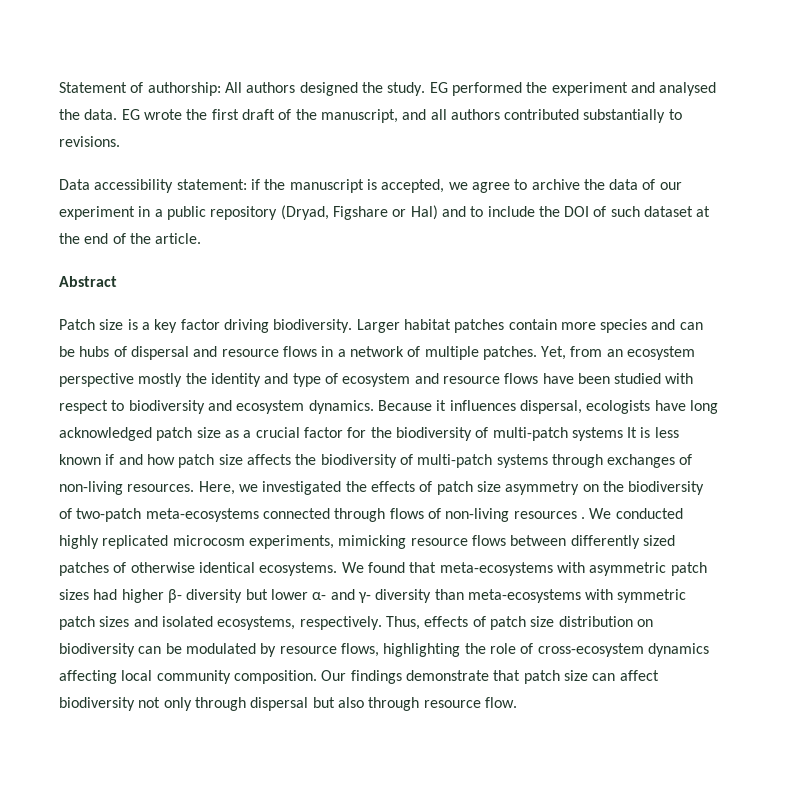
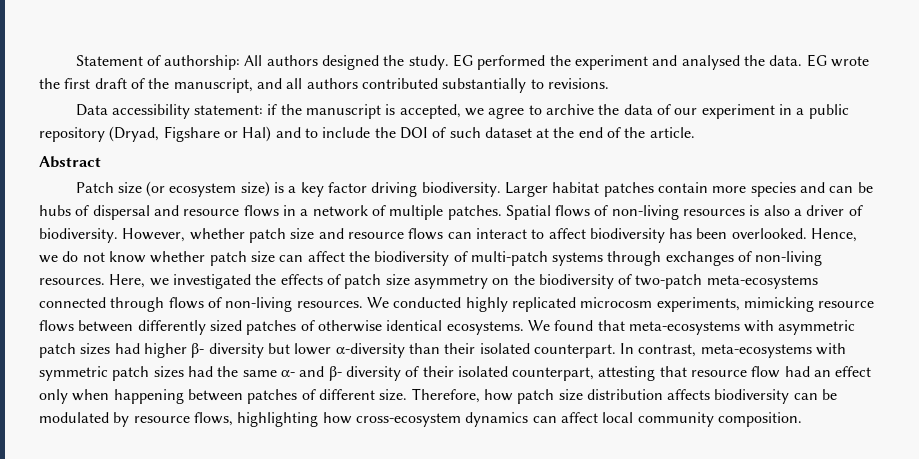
- Patch size is a key factor driving biodiversity.
+ Patch size (or ecosystem size) is a key factor driving biodiversity.
- Yet, from an ecosystem perspective mostly the identity and type of ecosystem and resource flows have been studied with respect to biodiversity and ecosystem dynamics. Because it influences dispersal, ecologists have long acknowledged patch size as a crucial factor for the biodiversity of multi-patch systems It is less known if and how patch size affects the biodiversity of multi-patch systems through exchanges of non-living resources.
+ Spatial flows of non-living resources is also a driver of biodiversity. However, whether patch size and resource flows can interact to affect biodiversity has been overlooked. Hence, we do not know whether patch size can affect the biodiversity of multi-patch systems through exchanges of non-living resources.
- Here, we investigated the effects of patch size asymmetry on the biodiversity of two-patch meta-ecosystems connected through flows of non-living resources .
+ Here, we investigated the effects of patch size asymmetry on the biodiversity of two-patch meta-ecosystems connected through flows of non-living resources.
- We found that meta-ecosystems with asymmetric patch sizes had higher β- diversity but lower α- and γ- diversity than meta-ecosystems with symmetric patch sizes and isolated ecosystems, respectively. Thus, effects of patch size distribution on biodiversity can be modulated by resource flows, highlighting the role of cross-ecosystem dynamics affecting local community composition. Our findings demonstrate that patch size can affect biodiversity not only through dispersal but also through resource flow.
+ We found that meta-ecosystems with asymmetric patch sizes had higher β- diversity but lower α-diversity than their isolated counterpart. In contrast, meta-ecosystems with symmetric patch sizes had the same α- and β- diversity of their isolated counterpart, attesting that resource flow had an effect only when happening between patches of different size. Therefore, how patch size distribution affects biodiversity can be modulated by resource flows, highlighting how cross-ecosystem dynamics can affect local community composition.

